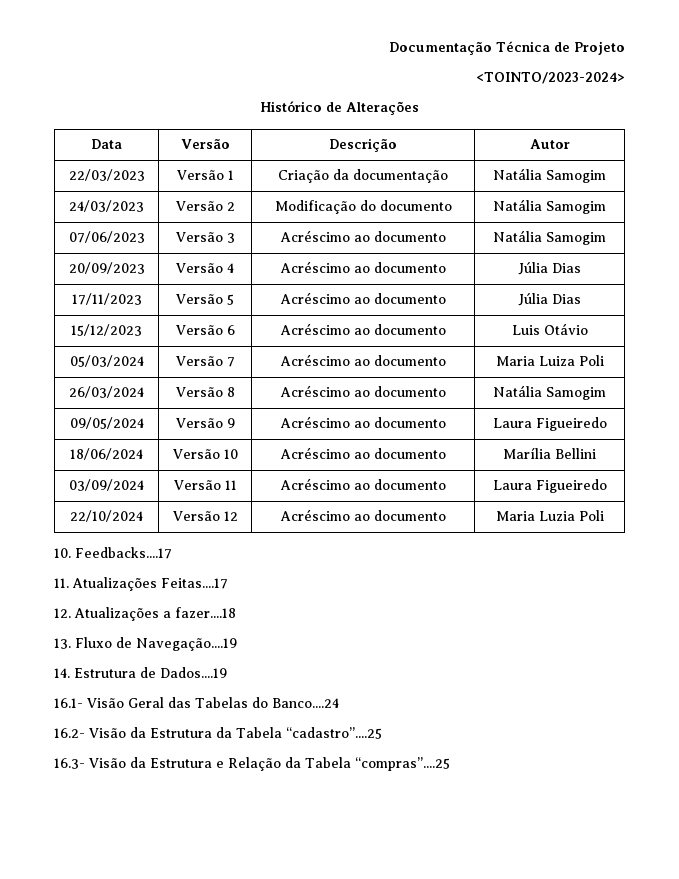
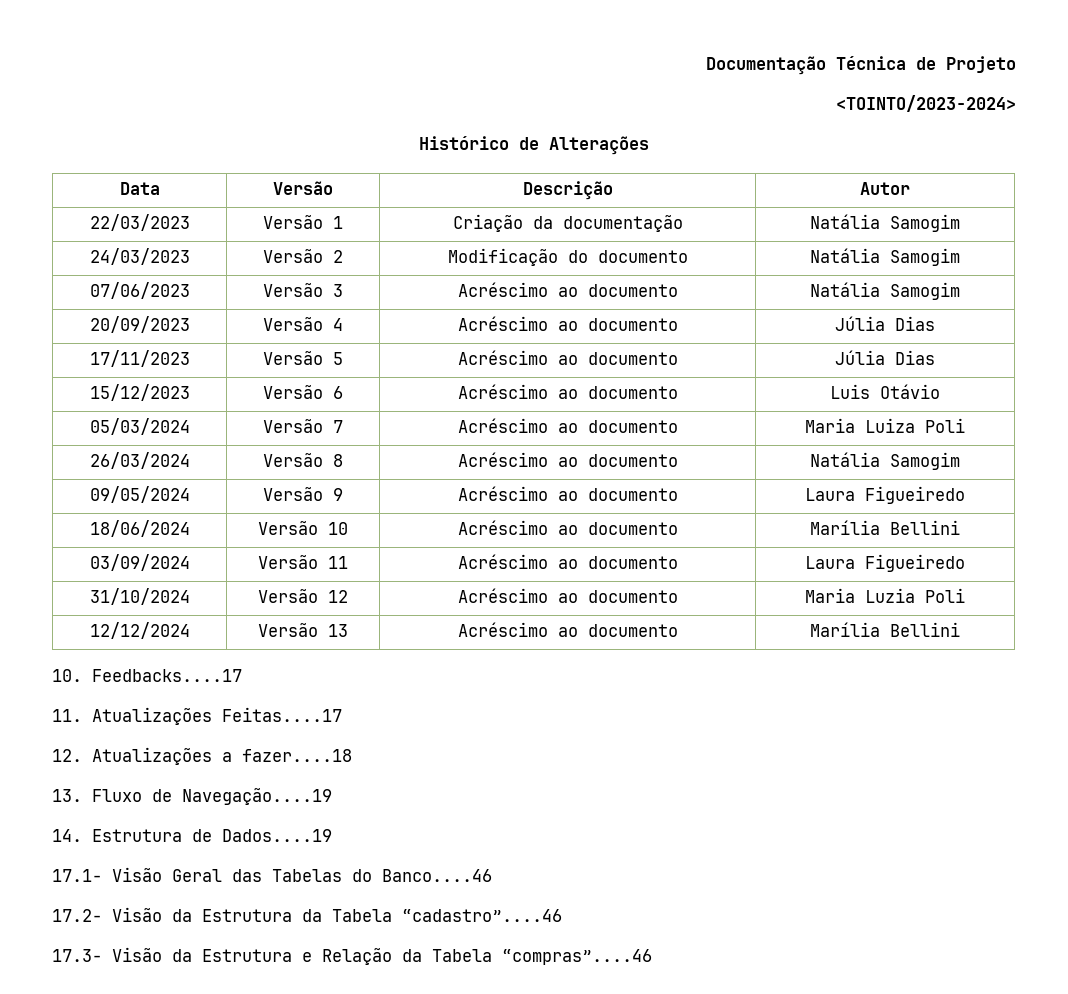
- 22/10/2024 | Versão 12 | Acréscimo ao documento | Maria Luzia Poli
+ 31/10/2024 | Versão 12 | Acréscimo ao documento | Maria Luzia Poli
+ 12/12/2024 | Versão 13 | Acréscimo ao documento | Marília Bellini
- 16.1- Visão Geral das Tabelas do Banco....24
- 16.2- Visão da Estrutura da Tabela “cadastro”....25
- 16.3- Visão da Estrutura e Relação da Tabela “compras”....25
+ 17.1- Visão Geral das Tabelas do Banco....46
+ 17.2- Visão da Estrutura da Tabela “cadastro”....46
+ 17.3- Visão da Estrutura e Relação da Tabela “compras”....46

